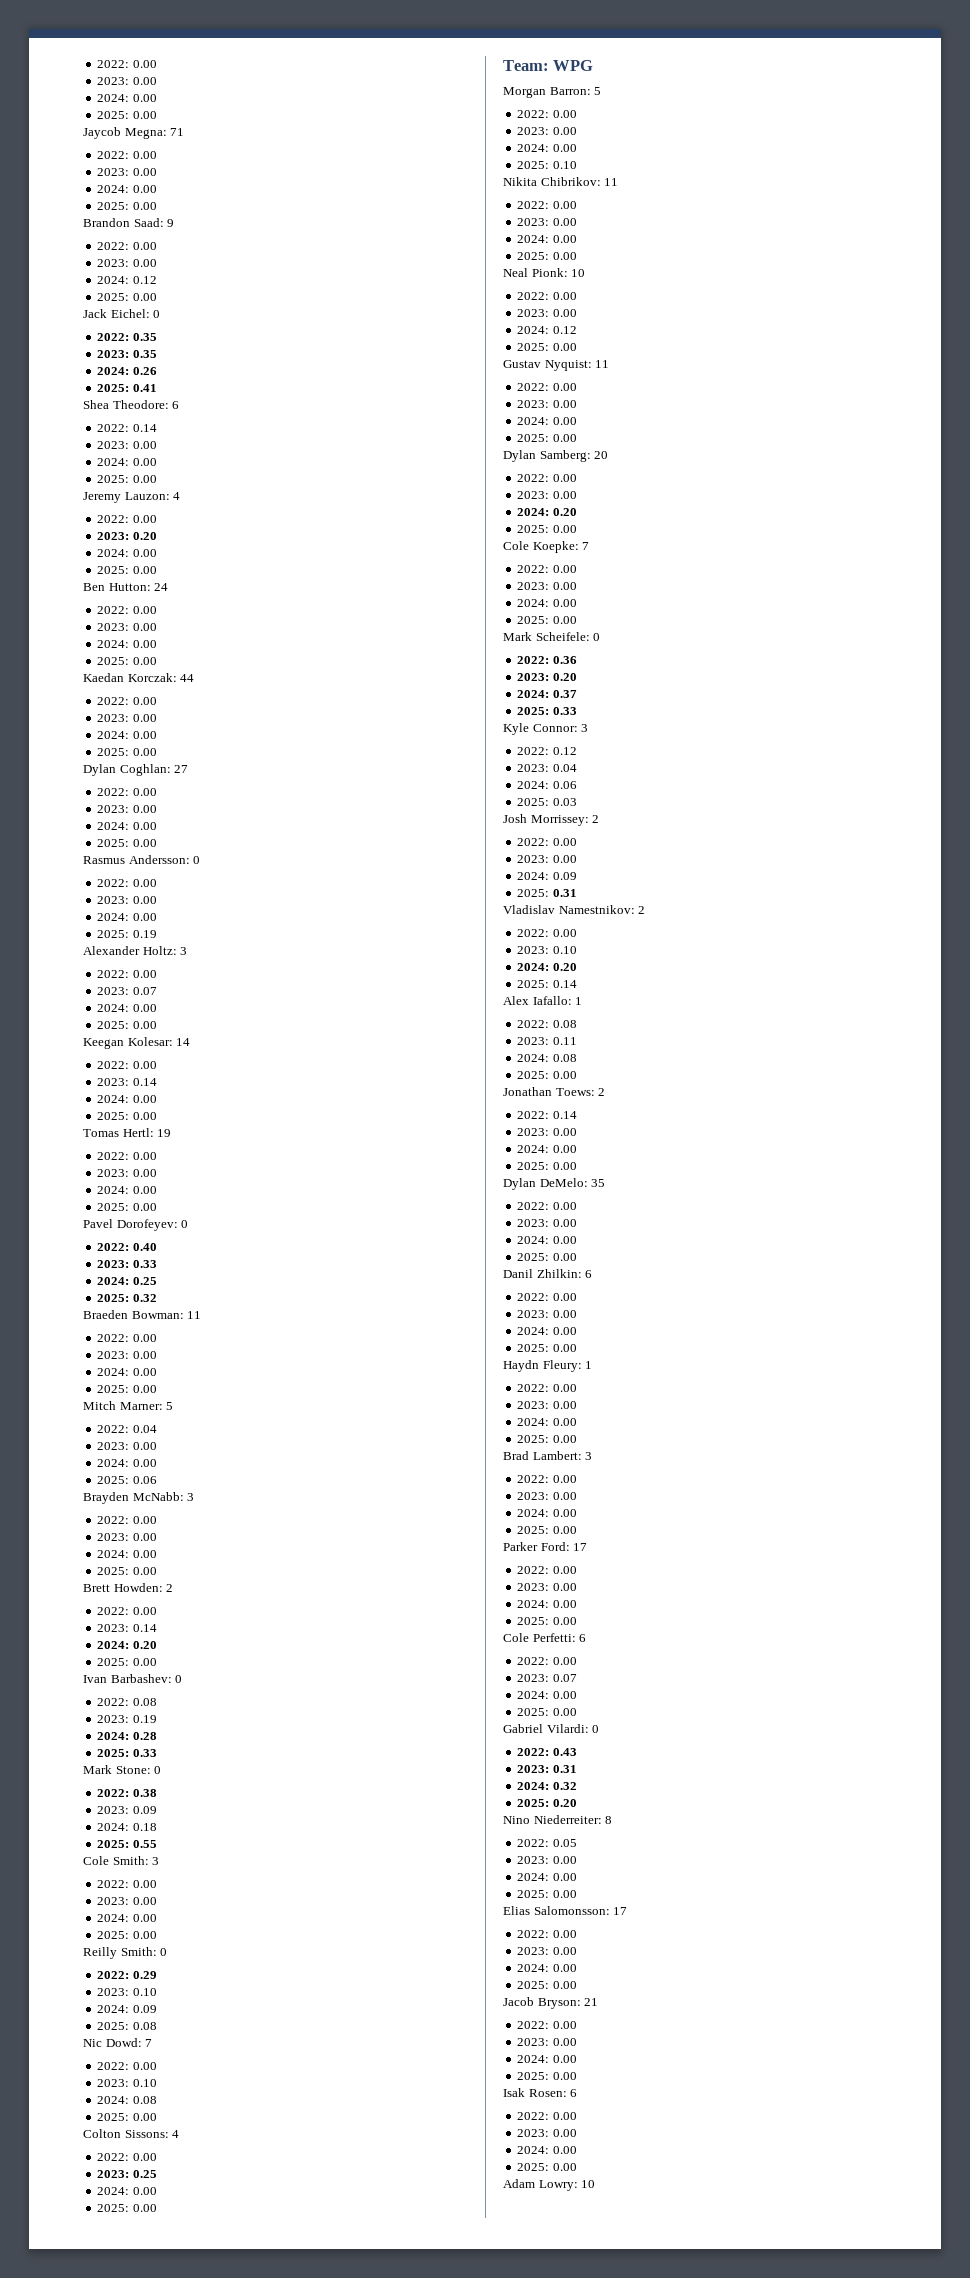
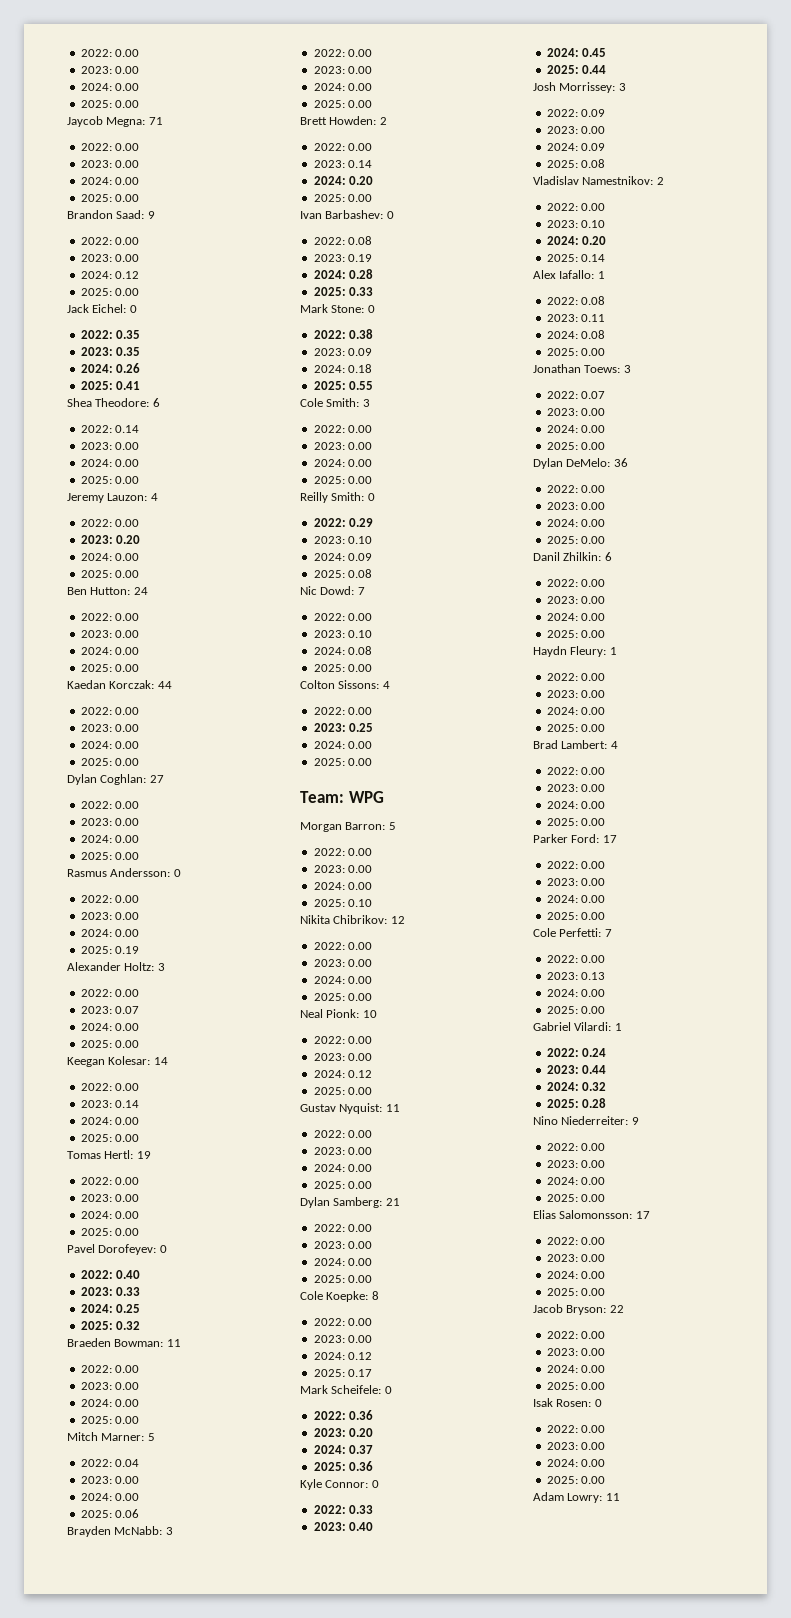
- Nikita Chibrikov: 11
+ Nikita Chibrikov: 12
- Dylan Samberg: 20
- 2022: 0.00
- 2023: 0.00
- 2024: 0.20
- 2025: 0.00
- Cole Koepke: 7
+ Dylan Samberg: 21
  2022: 0.00
  2023: 0.00
  2024: 0.00
  2025: 0.00
+ Cole Koepke: 8
+ 2022: 0.00
+ 2023: 0.00
+ 2024: 0.12
+ 2025: 0.17
  2024: 0.37
- 2025: 0.33
+ 2025: 0.36
- Kyle Connor: 3
- 2022: 0.12
- 2023: 0.04
- 2024: 0.06
- 2025: 0.03
- Josh Morrissey: 2
- 2022: 0.00
+ Kyle Connor: 0
+ 2022: 0.33
+ 2023: 0.40
+ 2024: 0.45
+ 2025: 0.44
+ Josh Morrissey: 3
+ 2022: 0.09
  2023: 0.00
  2024: 0.09
- 2025: 0.31
+ 2025: 0.08
- Jonathan Toews: 2
- 2022: 0.14
+ Jonathan Toews: 3
+ 2022: 0.07
- Dylan DeMelo: 35
+ Dylan DeMelo: 36
- Brad Lambert: 3
+ Brad Lambert: 4
- Cole Perfetti: 6
+ Cole Perfetti: 7
  2022: 0.00
- 2023: 0.07
+ 2023: 0.13
- Gabriel Vilardi: 0
- 2022: 0.43
- 2023: 0.31
+ Gabriel Vilardi: 1
+ 2022: 0.24
+ 2023: 0.44
- 2025: 0.20
+ 2025: 0.28
- Nino Niederreiter: 8
- 2022: 0.05
+ Nino Niederreiter: 9
+ 2022: 0.00
- Jacob Bryson: 21
+ Jacob Bryson: 22
- Isak Rosen: 6
+ Isak Rosen: 0
- Adam Lowry: 10
+ Adam Lowry: 11

